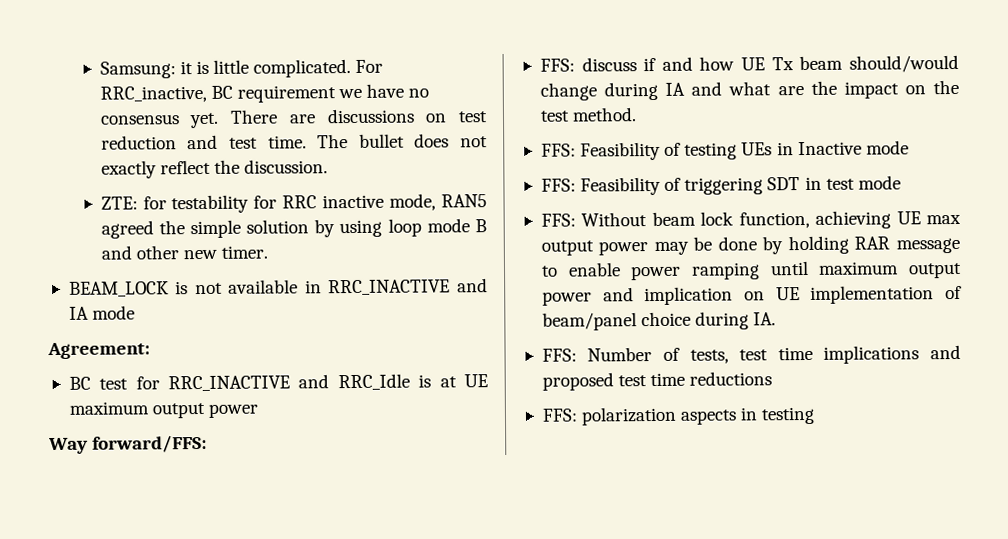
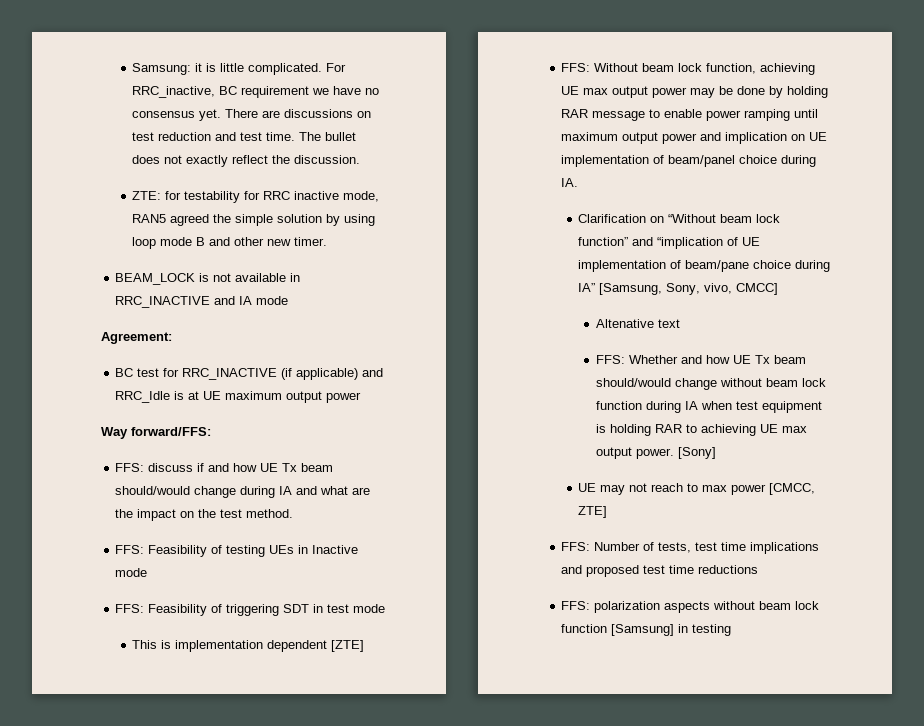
- BC test for RRC_INACTIVE and RRC_Idle is at UE maximum output power
+ BC test for RRC_INACTIVE (if applicable) and RRC_Idle is at UE maximum output power
+ This is implementation dependent [ZTE]
+ Clarification on “Without beam lock function” and “implication of UE implementation of beam/pane choice during IA” [Samsung, Sony, vivo, CMCC]
+ Altenative text
+ FFS: Whether and how UE Tx beam should/would change without beam lock function during IA when test equipment is holding RAR to achieving UE max output power. [Sony]
+ UE may not reach to max power [CMCC, ZTE]
- FFS: polarization aspects in testing
+ FFS: polarization aspects without beam lock function [Samsung] in testing

